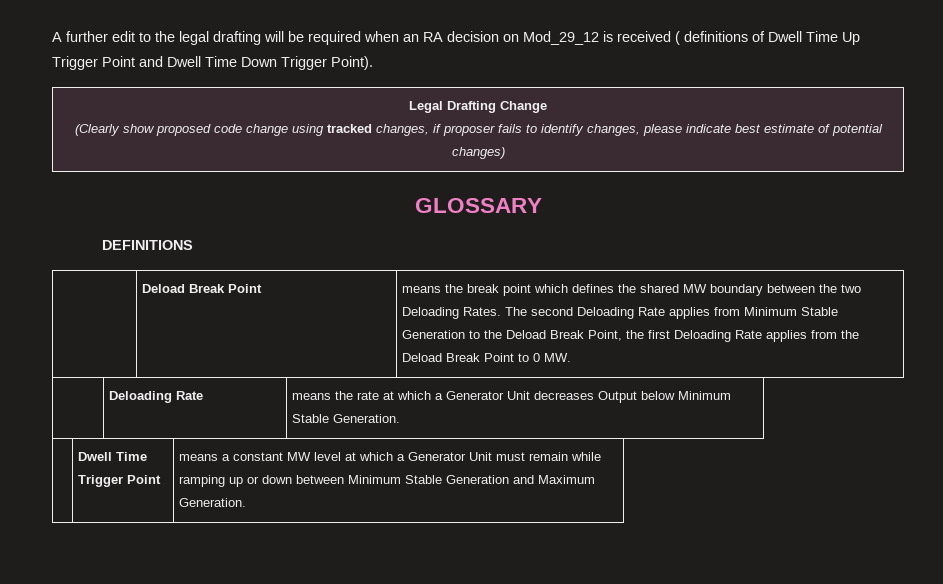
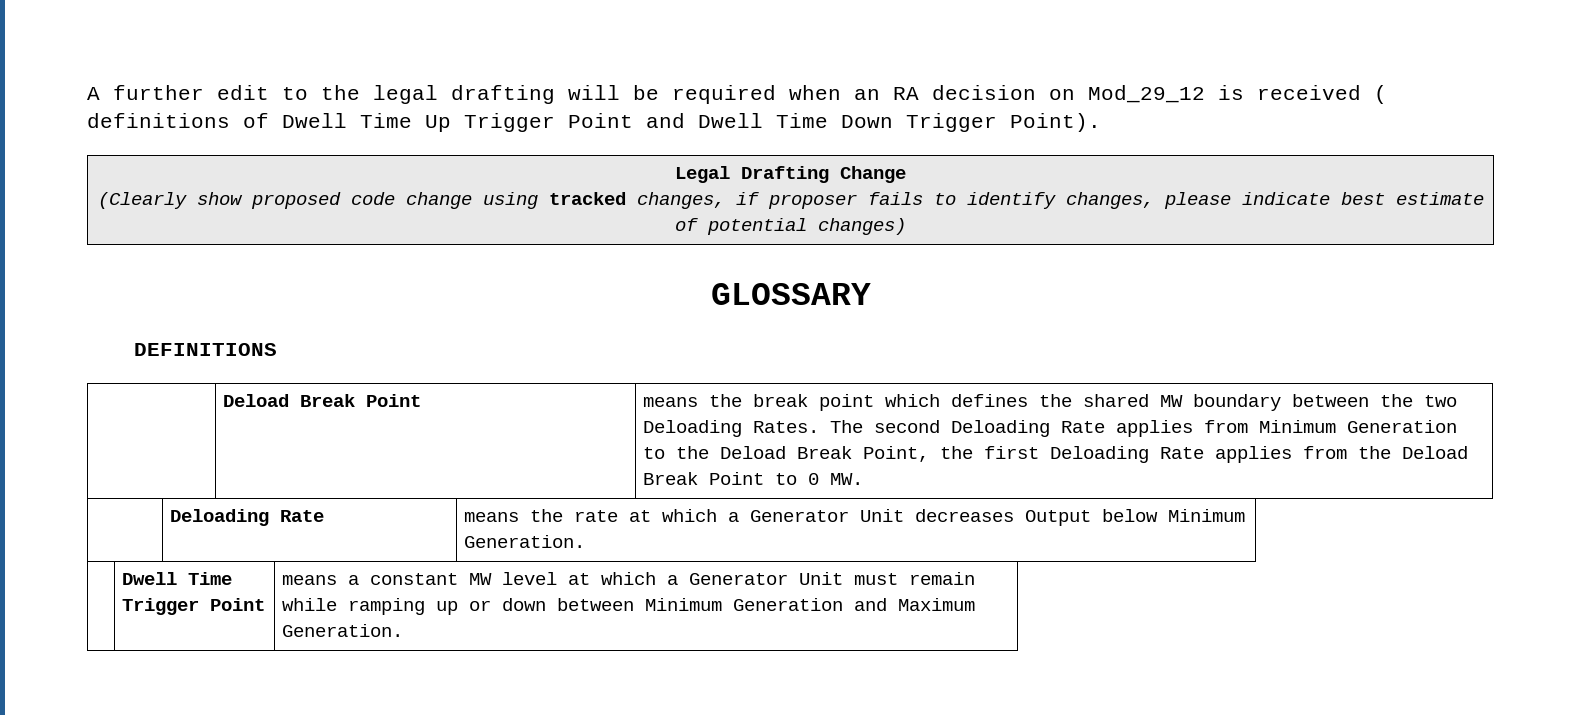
- The second Deloading Rate applies from Minimum Stable Generation to the Deload Break Point, the first Deloading Rate applies from the Deload Break Point to 0 MW.
+ The second Deloading Rate applies from Minimum Generation to the Deload Break Point, the first Deloading Rate applies from the Deload Break Point to 0 MW.
- | Deloading Rate | means the rate at which a Generator Unit decreases Output below Minimum Stable Generation.
+ | Deloading Rate | means the rate at which a Generator Unit decreases Output below Minimum Generation.
- | Dwell Time Trigger Point | means a constant MW level at which a Generator Unit must remain while ramping up or down between Minimum Stable Generation and Maximum Generation.
+ | Dwell Time Trigger Point | means a constant MW level at which a Generator Unit must remain while ramping up or down between Minimum Generation and Maximum Generation.

